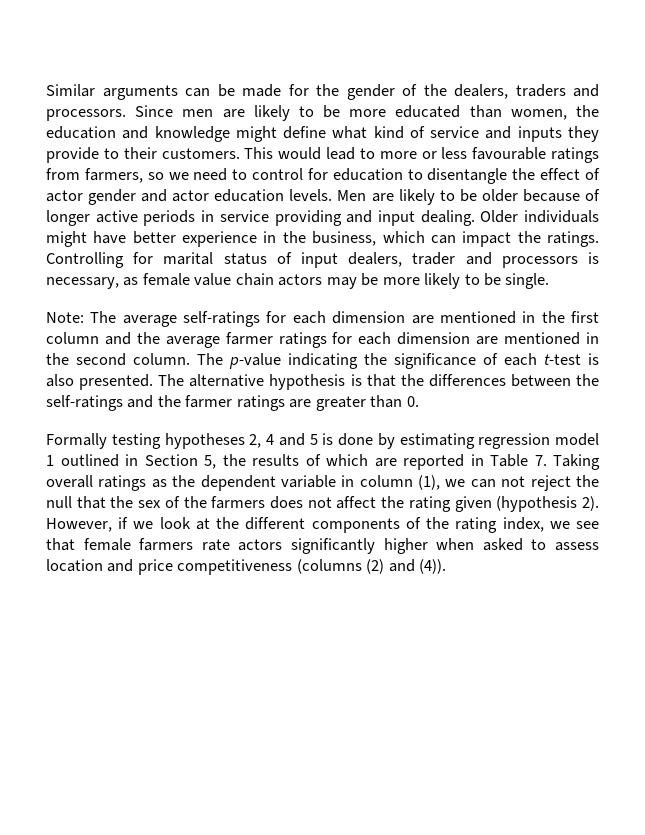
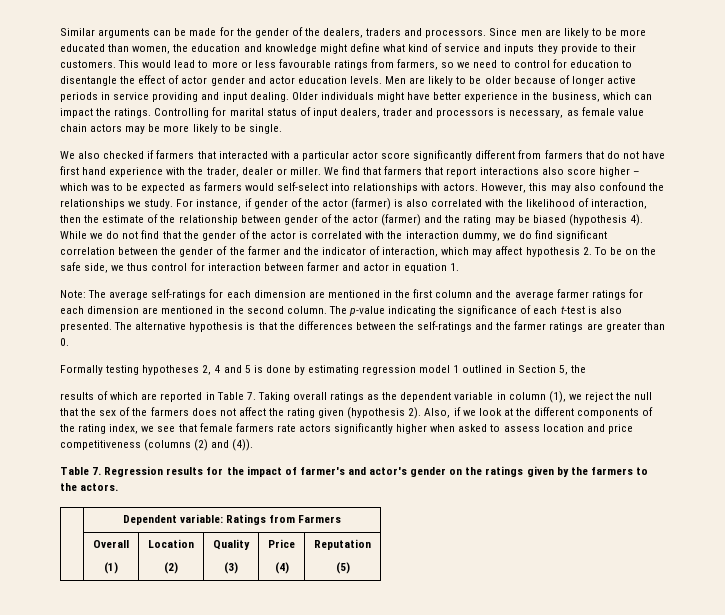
+ We also checked if farmers that interacted with a particular actor score significantly different from farmers that do not have first hand experience with the trader, dealer or miller. We find that farmers that report interactions also score higher – which was to be expected as farmers would self-select into relationships with actors. However, this may also confound the relationships we study. For instance, if gender of the actor (farmer) is also correlated with the likelihood of interaction, then the estimate of the relationship between gender of the actor (farmer) and the rating may be biased (hypothesis 4). While we do not find that the gender of the actor is correlated with the interaction dummy, we do find significant correlation between the gender of the farmer and the indicator of interaction, which may affect hypothesis 2. To be on the safe side, we thus control for interaction between farmer and actor in equation 1.
- Formally testing hypotheses 2, 4 and 5 is done by estimating regression model 1 outlined in Section 5, the results of which are reported in Table 7. Taking overall ratings as the dependent variable in column (1), we can not reject the null that the sex of the farmers does not affect the rating given (hypothesis 2).
+ Formally testing hypotheses 2, 4 and 5 is done by estimating regression model 1 outlined in Section 5, the
+ results of which are reported in Table 7. Taking overall ratings as the dependent variable in column (1), we reject the null that the sex of the farmers does not affect the rating given (hypothesis 2).
- However, if we look at the different components of the rating index, we see that female farmers rate actors significantly higher when asked to assess location and price competitiveness (columns (2) and (4)).
+ Also, if we look at the different components of the rating index, we see that female farmers rate actors significantly higher when asked to assess location and price competitiveness (columns (2) and (4)).
+ Table 7. Regression results for the impact of farmer's and actor's gender on the ratings given by the farmers to the actors.
+ | Dependent variable: Ratings from Farmers
+ | Overall
+ (1) | Location
+ (2) | Quality
+ (3) | Price
+ (4) | Reputation
+ (5)

